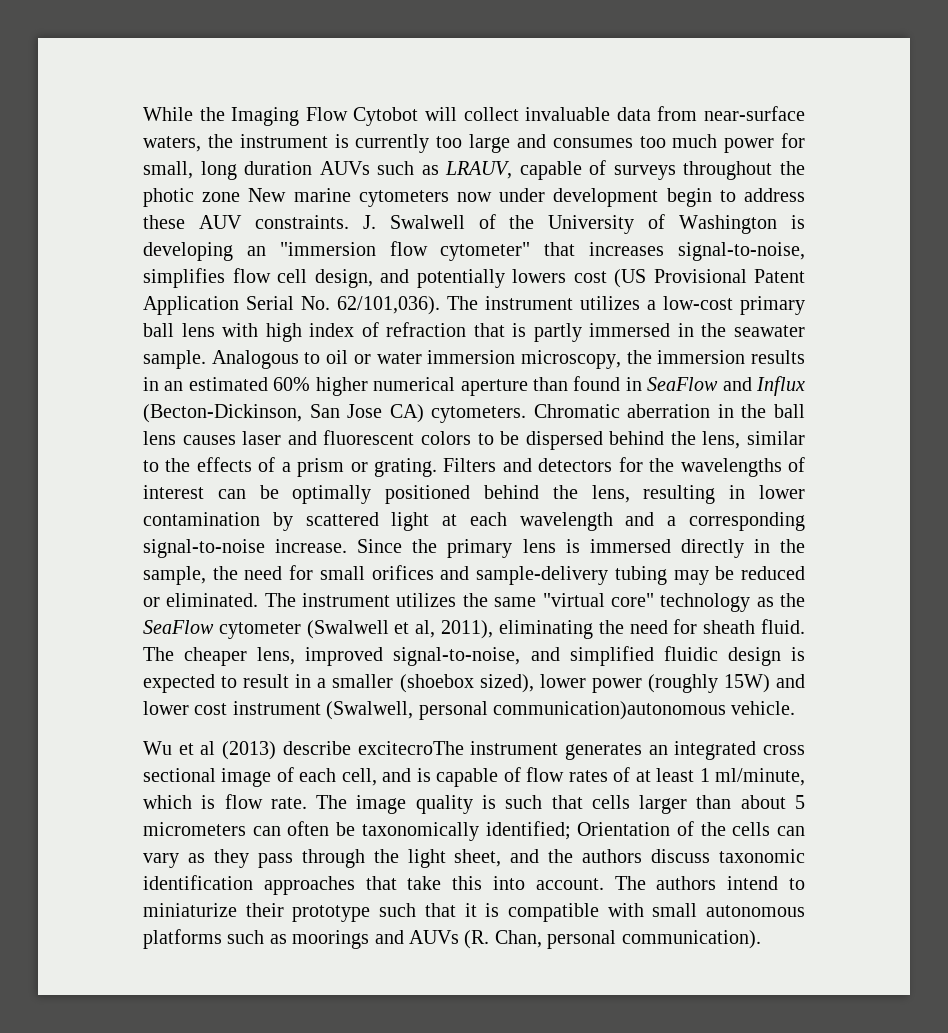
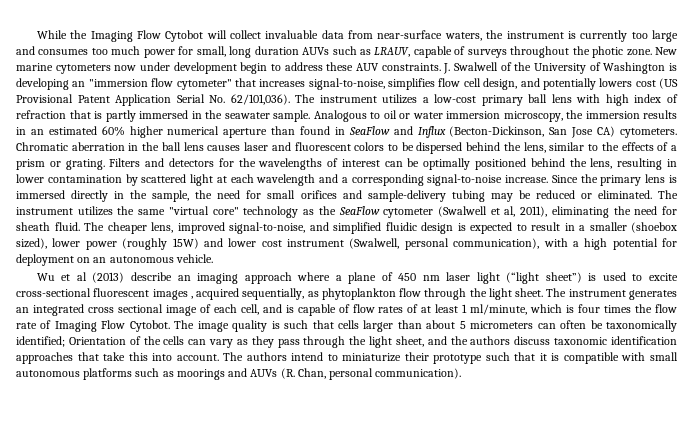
- While the Imaging Flow Cytobot will collect invaluable data from near-surface waters, the instrument is currently too large and consumes too much power for small, long duration AUVs such as LRAUV, capable of surveys throughout the photic zone New marine cytometers now under development begin to address these AUV constraints.
+ While the Imaging Flow Cytobot will collect invaluable data from near-surface waters, the instrument is currently too large and consumes too much power for small, long duration AUVs such as LRAUV, capable of surveys throughout the photic zone. New marine cytometers now under development begin to address these AUV constraints.
- The cheaper lens, improved signal-to-noise, and simplified fluidic design is expected to result in a smaller (shoebox sized), lower power (roughly 15W) and lower cost instrument (Swalwell, personal communication)autonomous vehicle.
+ The cheaper lens, improved signal-to-noise, and simplified fluidic design is expected to result in a smaller (shoebox sized), lower power (roughly 15W) and lower cost instrument (Swalwell, personal communication), with a high potential for deployment on an autonomous vehicle.
- Wu et al (2013) describe excitecroThe instrument generates an integrated cross sectional image of each cell, and is capable of flow rates of at least 1 ml/minute, which is flow rate.
+ Wu et al (2013) describe an imaging approach where a plane of 450 nm laser light (“light sheet”) is used to excite cross-sectional fluorescent images , acquired sequentially, as phytoplankton flow through the light sheet. The instrument generates an integrated cross sectional image of each cell, and is capable of flow rates of at least 1 ml/minute, which is four times the flow rate of Imaging Flow Cytobot.

